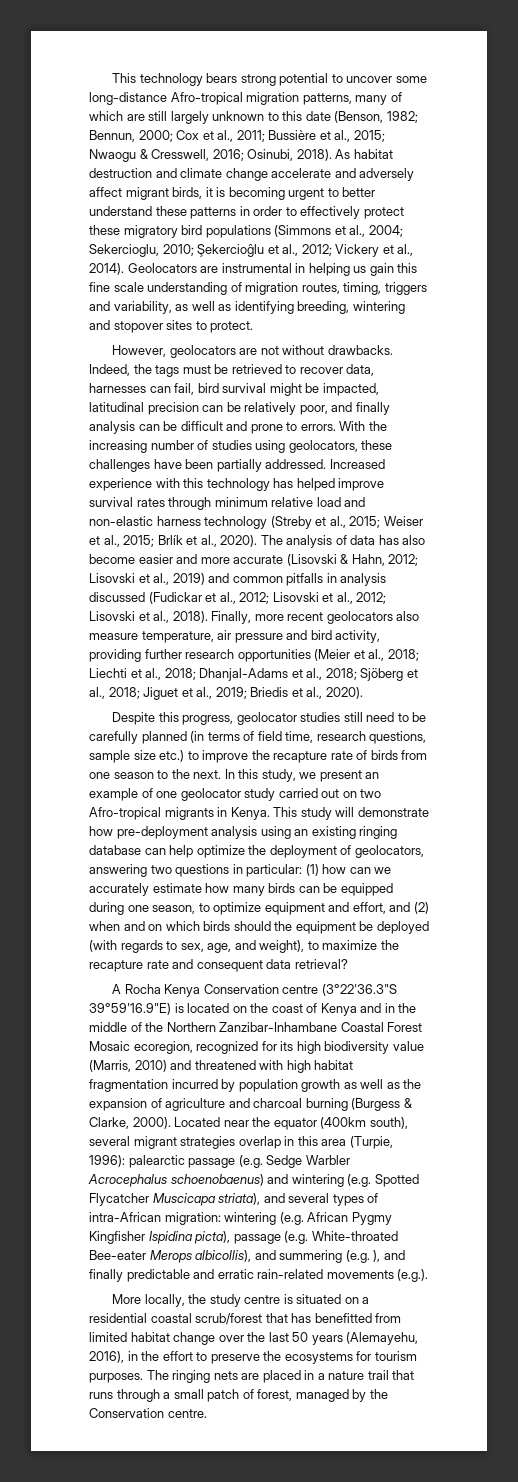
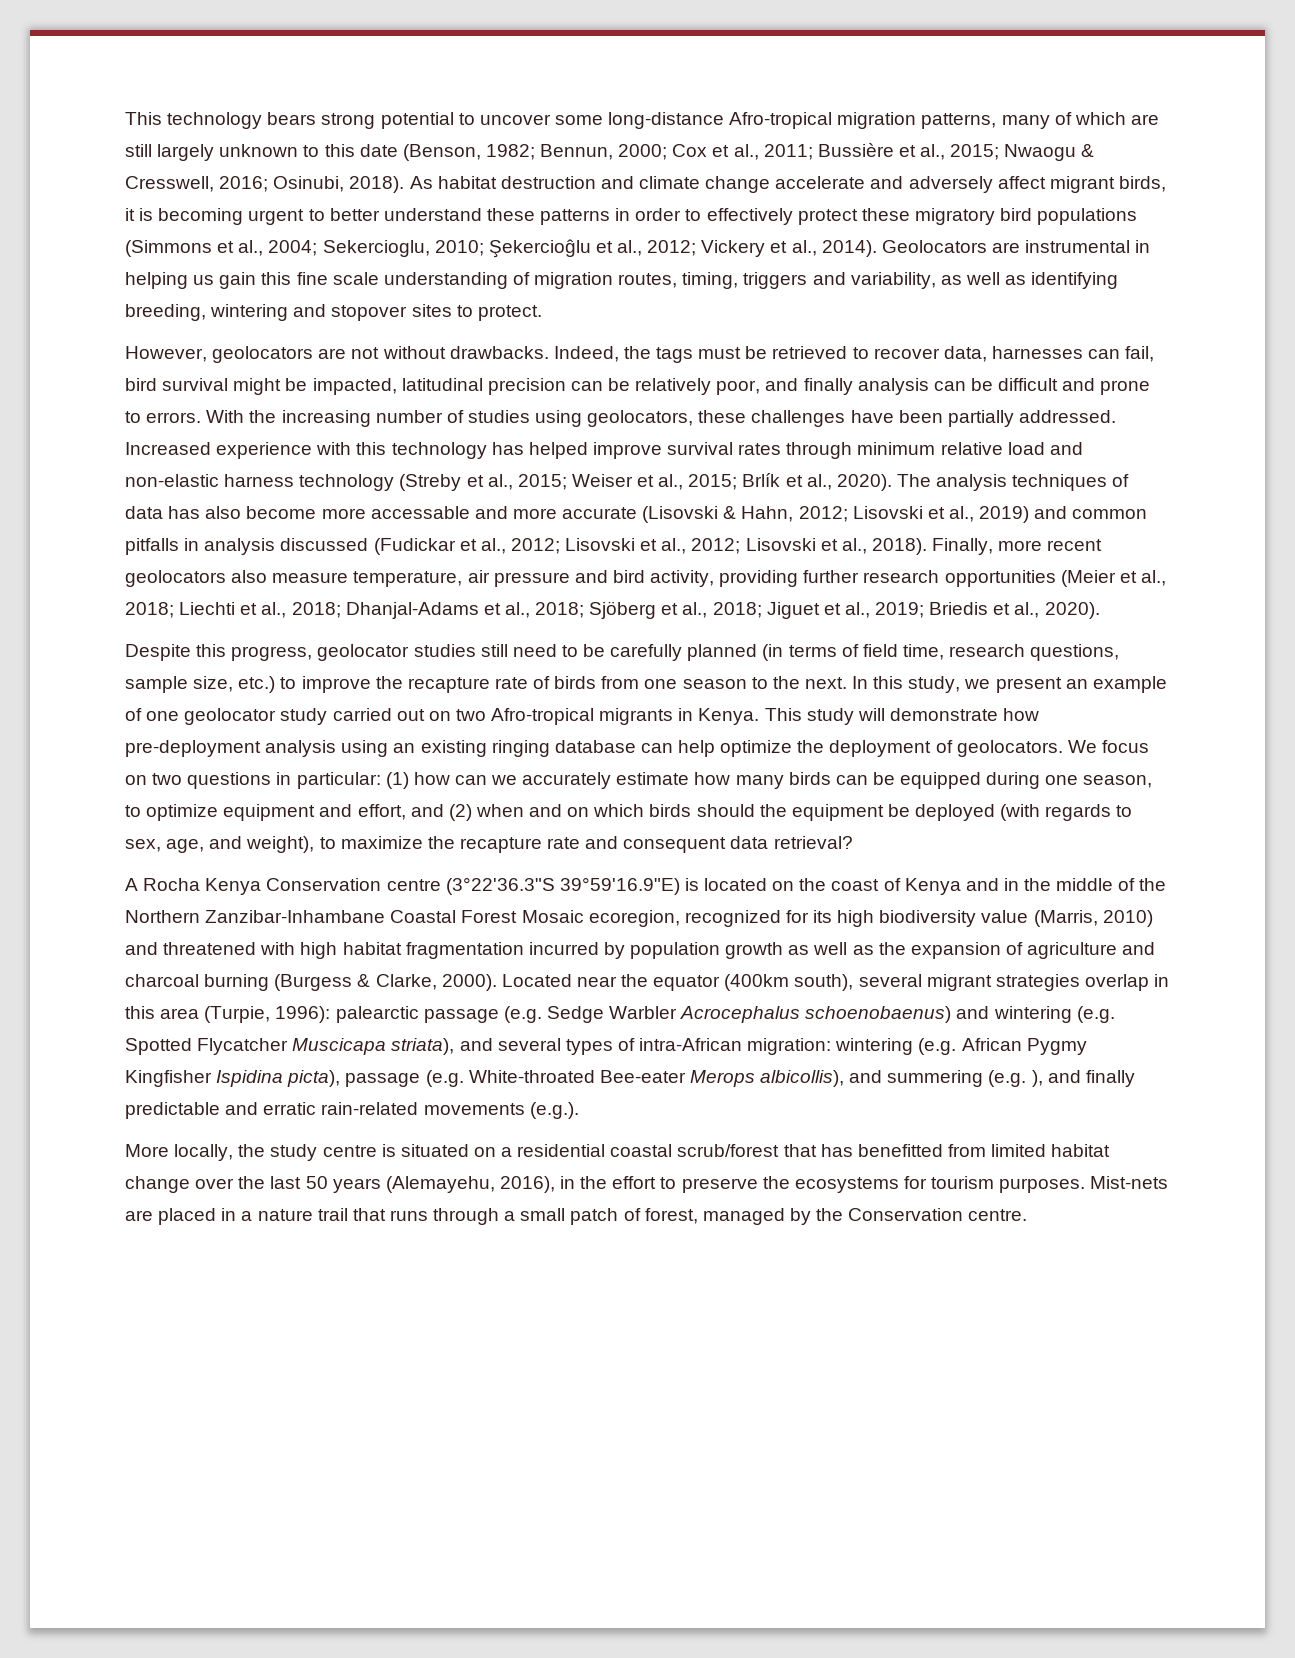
- The analysis of data has also become easier and more accurate (Lisovski & Hahn, 2012; Lisovski et al., 2019) and common pitfalls in analysis discussed (Fudickar et al., 2012; Lisovski et al., 2012; Lisovski et al., 2018).
+ The analysis techniques of data has also become more accessable and more accurate (Lisovski & Hahn, 2012; Lisovski et al., 2019) and common pitfalls in analysis discussed (Fudickar et al., 2012; Lisovski et al., 2012; Lisovski et al., 2018).
- Despite this progress, geolocator studies still need to be carefully planned (in terms of field time, research questions, sample size etc.) to improve the recapture rate of birds from one season to the next.
+ Despite this progress, geolocator studies still need to be carefully planned (in terms of field time, research questions, sample size, etc.) to improve the recapture rate of birds from one season to the next.
- This study will demonstrate how pre-deployment analysis using an existing ringing database can help optimize the deployment of geolocators, answering two questions in particular:
+ This study will demonstrate how pre-deployment analysis using an existing ringing database can help optimize the deployment of geolocators. We focus on two questions in particular:
- The ringing nets are placed in a nature trail that runs through a small patch of forest, managed by the Conservation centre.
+ Mist-nets are placed in a nature trail that runs through a small patch of forest, managed by the Conservation centre.

